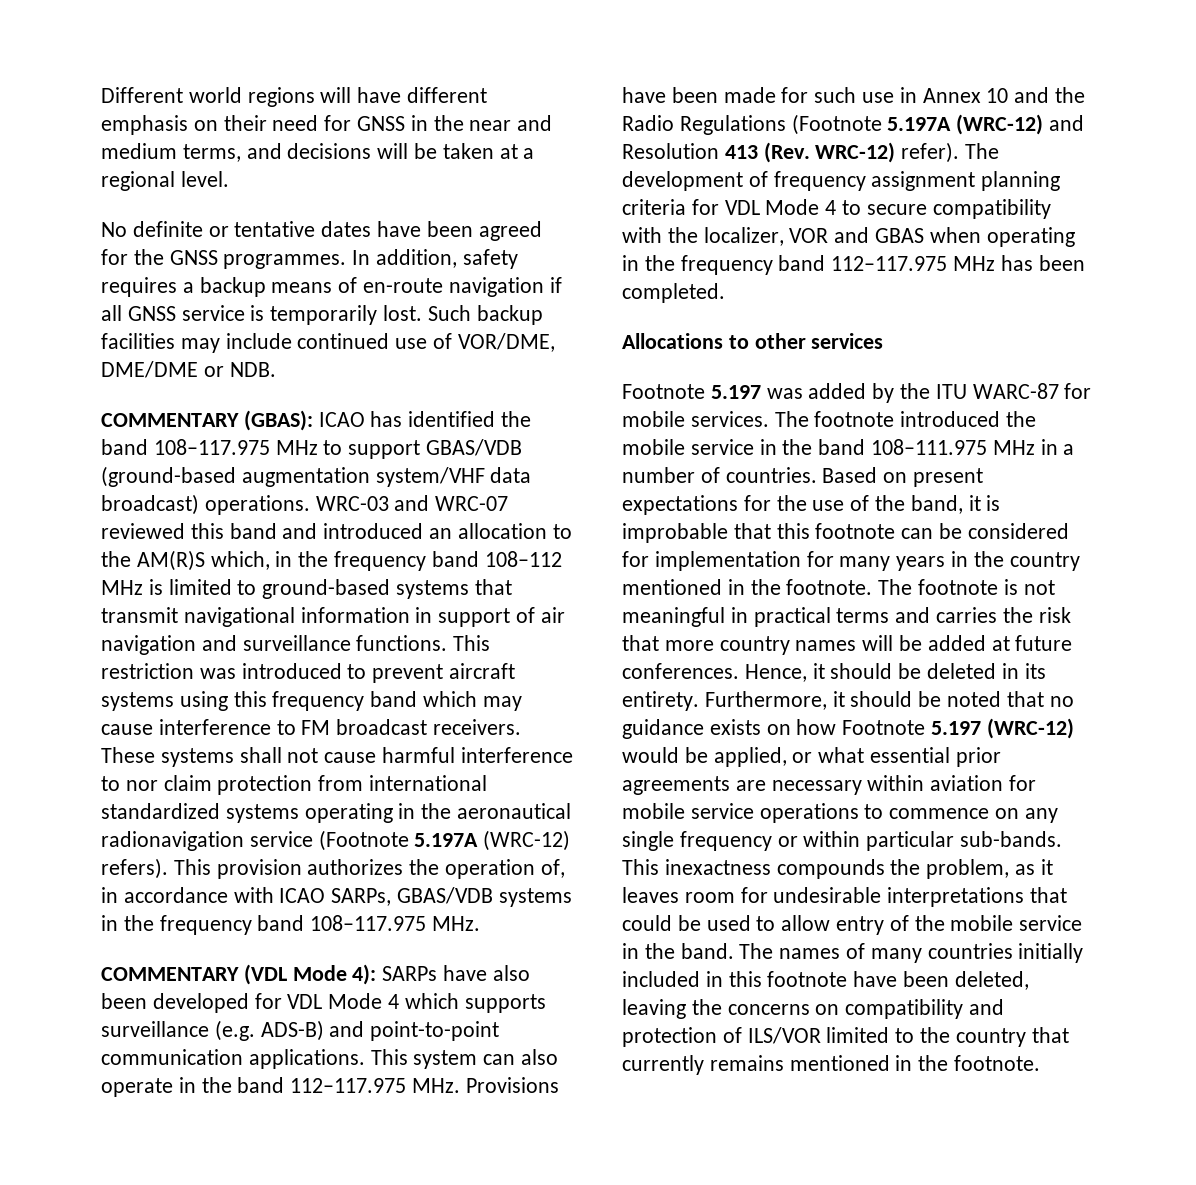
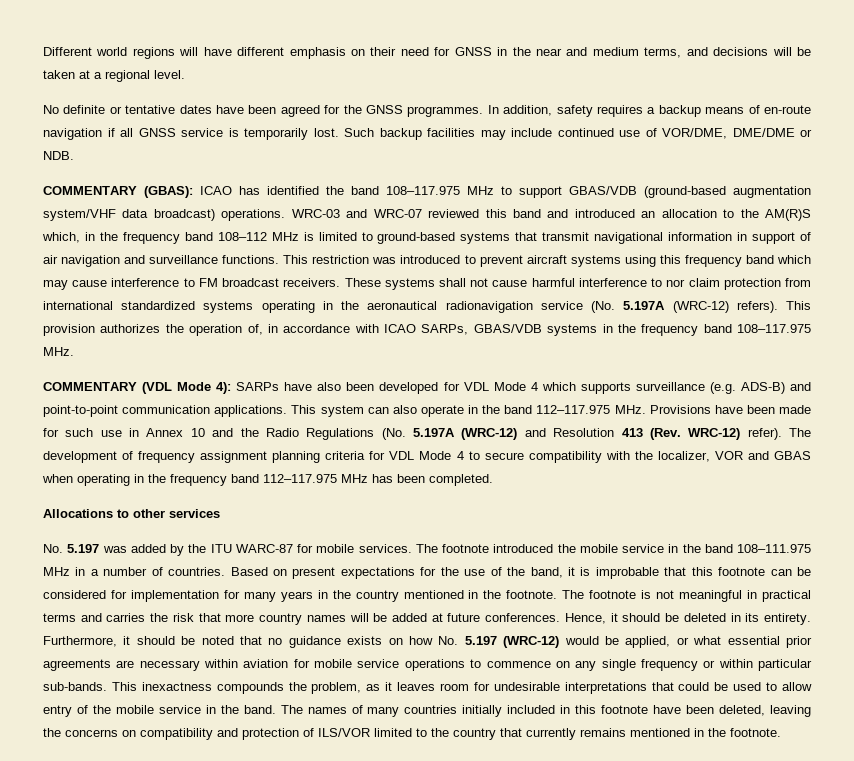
- These systems shall not cause harmful interference to nor claim protection from international standardized systems operating in the aeronautical radionavigation service (Footnote 5.197A (WRC-12) refers).
+ These systems shall not cause harmful interference to nor claim protection from international standardized systems operating in the aeronautical radionavigation service (No. 5.197A (WRC-12) refers).
- This system can also operate in the band 112–117.975 MHz. Provisions have been made for such use in Annex 10 and the Radio Regulations (Footnote 5.197A (WRC-12) and Resolution 413 (Rev. WRC-12) refer).
+ This system can also operate in the band 112–117.975 MHz. Provisions have been made for such use in Annex 10 and the Radio Regulations (No. 5.197A (WRC-12) and Resolution 413 (Rev. WRC-12) refer).
- Footnote 5.197 was added by the ITU WARC-87 for mobile services.
+ No. 5.197 was added by the ITU WARC-87 for mobile services.
- Furthermore, it should be noted that no guidance exists on how Footnote 5.197 (WRC-12) would be applied, or what essential prior agreements are necessary within aviation for mobile service operations to commence on any single frequency or within particular sub-bands.
+ Furthermore, it should be noted that no guidance exists on how No. 5.197 (WRC-12) would be applied, or what essential prior agreements are necessary within aviation for mobile service operations to commence on any single frequency or within particular sub-bands.

